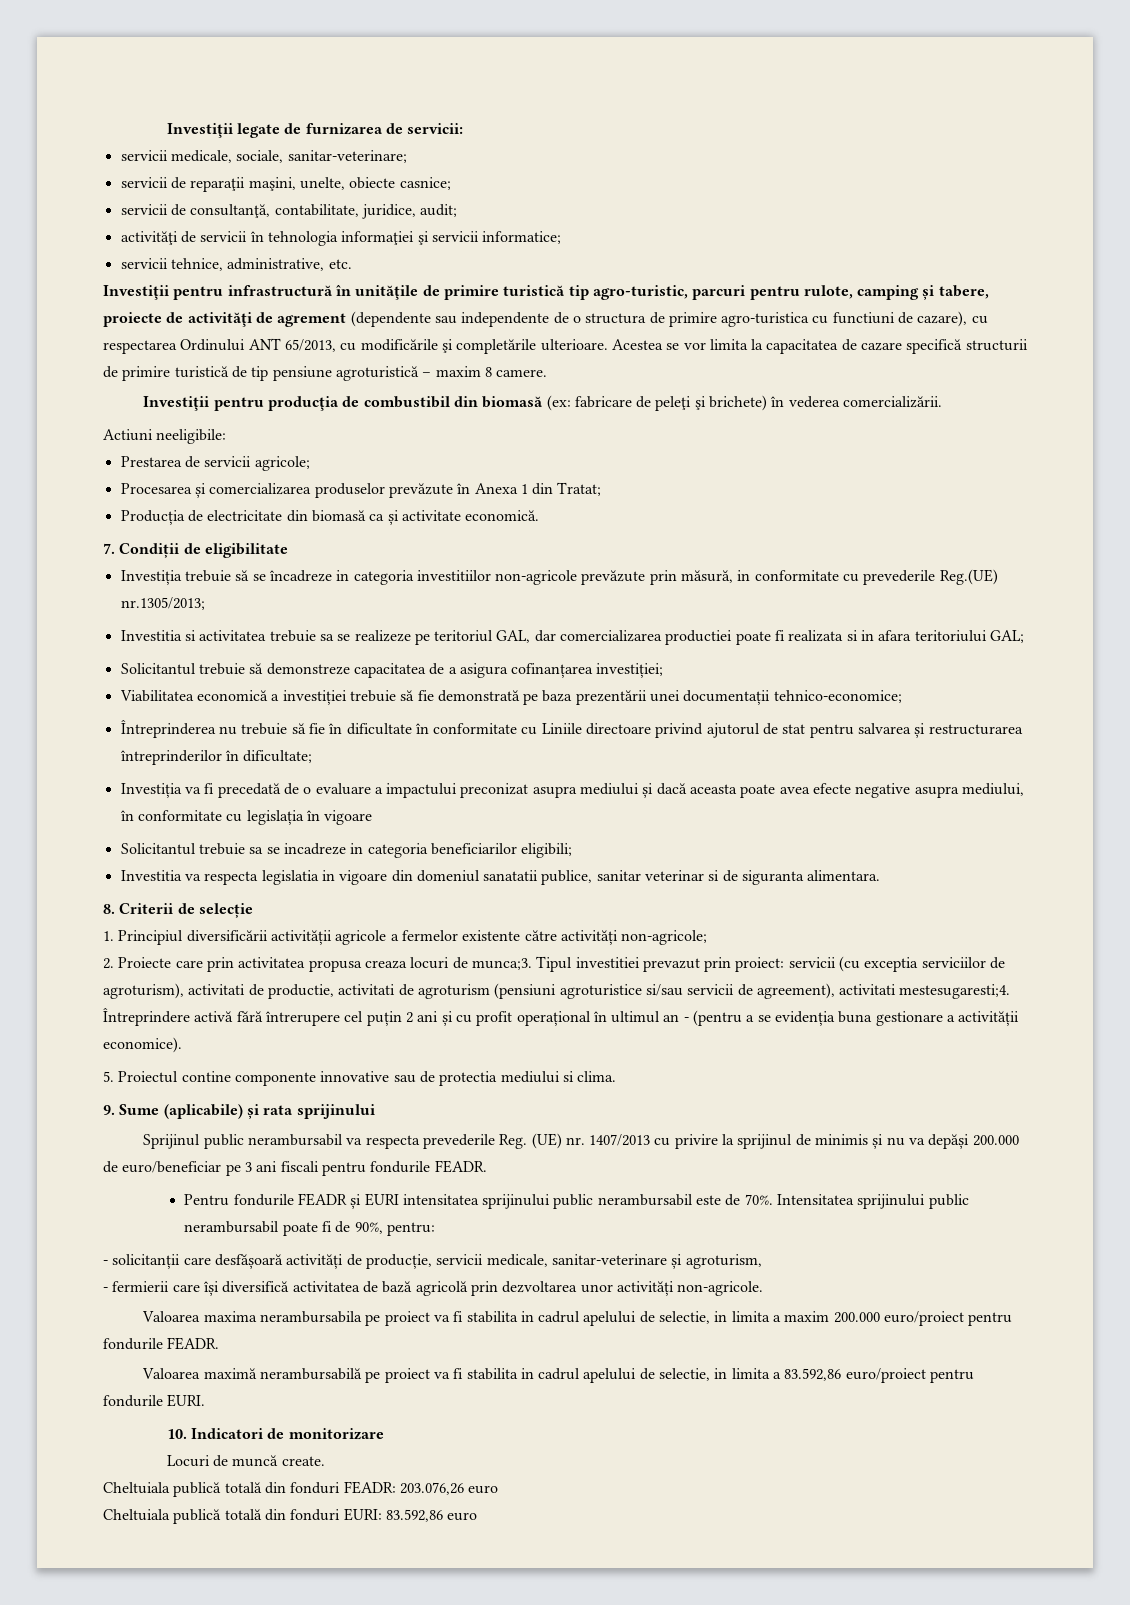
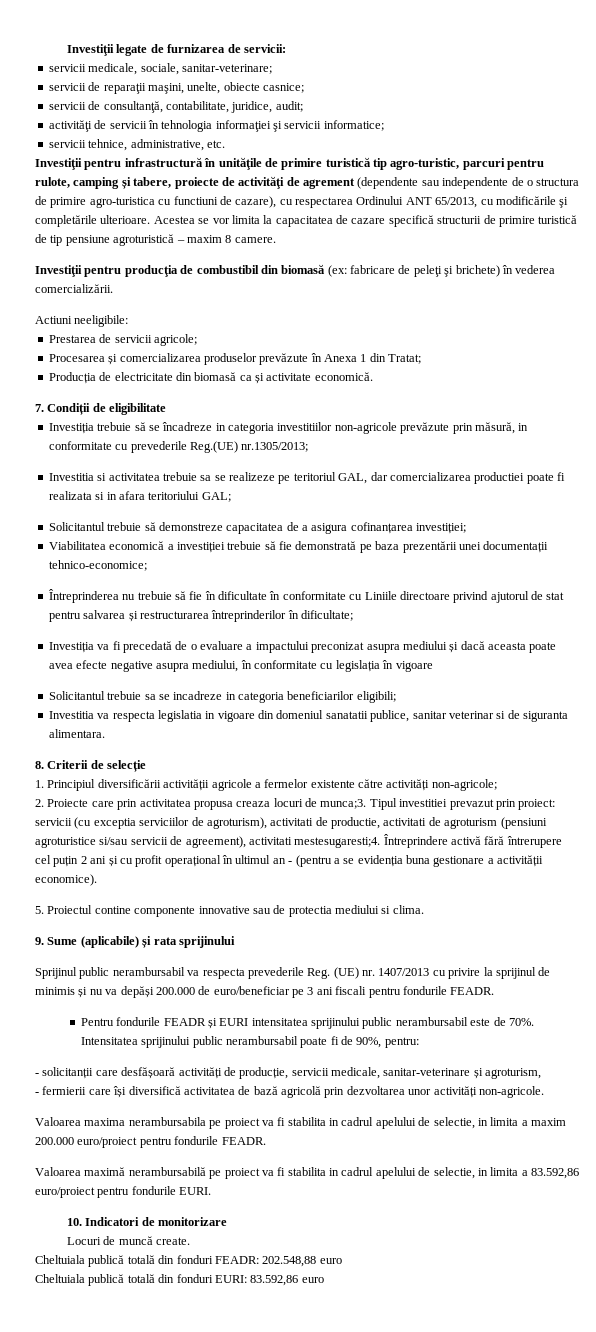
- Cheltuiala publică totală din fonduri FEADR: 203.076,26 euro
+ Cheltuiala publică totală din fonduri FEADR: 202.548,88 euro

